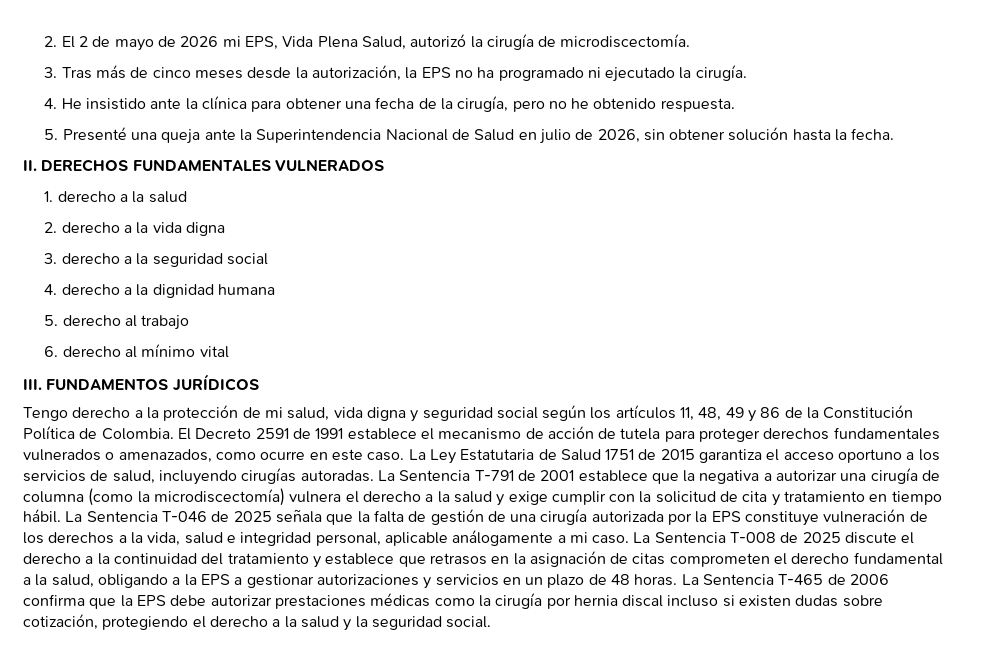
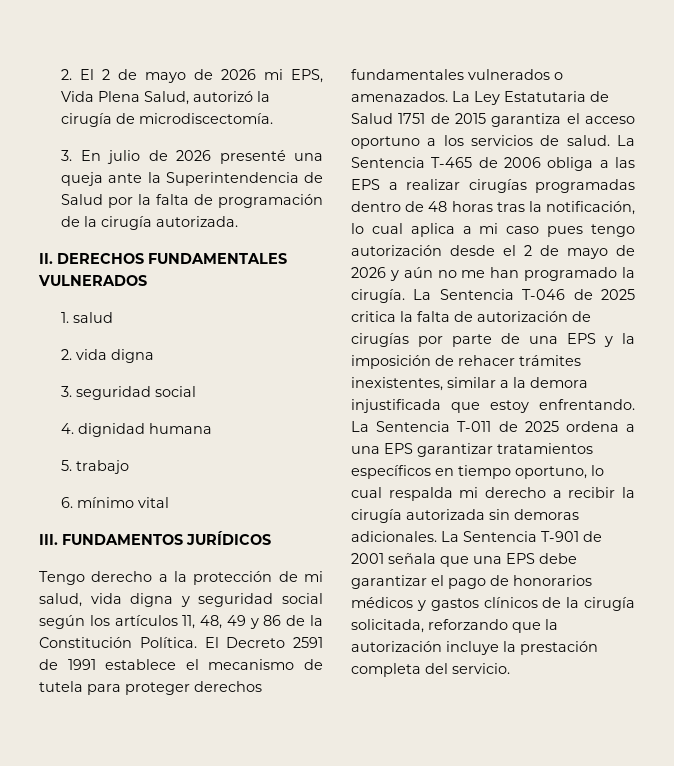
- 3. Tras más de cinco meses desde la autorización, la EPS no ha programado ni ejecutado la cirugía.
- 4. He insistido ante la clínica para obtener una fecha de la cirugía, pero no he obtenido respuesta.
- 5. Presenté una queja ante la Superintendencia Nacional de Salud en julio de 2026, sin obtener solución hasta la fecha.
+ 3. En julio de 2026 presenté una queja ante la Superintendencia de Salud por la falta de programación de la cirugía autorizada.
- 1. derecho a la salud
+ 1. salud
- 2. derecho a la vida digna
+ 2. vida digna
- 3. derecho a la seguridad social
+ 3. seguridad social
- 4. derecho a la dignidad humana
+ 4. dignidad humana
- 5. derecho al trabajo
+ 5. trabajo
- 6. derecho al mínimo vital
+ 6. mínimo vital
- Tengo derecho a la protección de mi salud, vida digna y seguridad social según los artículos 11, 48, 49 y 86 de la Constitución Política de Colombia.
+ Tengo derecho a la protección de mi salud, vida digna y seguridad social según los artículos 11, 48, 49 y 86 de la Constitución Política.
- El Decreto 2591 de 1991 establece el mecanismo de acción de tutela para proteger derechos fundamentales vulnerados o amenazados, como ocurre en este caso.
+ El Decreto 2591 de 1991 establece el mecanismo de tutela para proteger derechos fundamentales vulnerados o amenazados.
- La Ley Estatutaria de Salud 1751 de 2015 garantiza el acceso oportuno a los servicios de salud, incluyendo cirugías autoradas. La Sentencia T-791 de 2001 establece que la negativa a autorizar una cirugía de columna (como la microdiscectomía) vulnera el derecho a la salud y exige cumplir con la solicitud de cita y tratamiento en tiempo hábil.
+ La Ley Estatutaria de Salud 1751 de 2015 garantiza el acceso oportuno a los servicios de salud. La Sentencia T-465 de 2006 obliga a las EPS a realizar cirugías programadas dentro de 48 horas tras la notificación, lo cual aplica a mi caso pues tengo autorización desde el 2 de mayo de 2026 y aún no me han programado la cirugía.
- La Sentencia T-046 de 2025 señala que la falta de gestión de una cirugía autorizada por la EPS constituye vulneración de los derechos a la vida, salud e integridad personal, aplicable análogamente a mi caso. La Sentencia T-008 de 2025 discute el derecho a la continuidad del tratamiento y establece que retrasos en la asignación de citas comprometen el derecho fundamental a la salud, obligando a la EPS a gestionar autorizaciones y servicios en un plazo de 48 horas. La Sentencia T-465 de 2006 confirma que la EPS debe autorizar prestaciones médicas como la cirugía por hernia discal incluso si existen dudas sobre cotización, protegiendo el derecho a la salud y la seguridad social.
+ La Sentencia T-046 de 2025 critica la falta de autorización de cirugías por parte de una EPS y la imposición de rehacer trámites inexistentes, similar a la demora injustificada que estoy enfrentando. La Sentencia T-011 de 2025 ordena a una EPS garantizar tratamientos específicos en tiempo oportuno, lo cual respalda mi derecho a recibir la cirugía autorizada sin demoras adicionales. La Sentencia T-901 de 2001 señala que una EPS debe garantizar el pago de honorarios médicos y gastos clínicos de la cirugía solicitada, reforzando que la autorización incluye la prestación completa del servicio.

